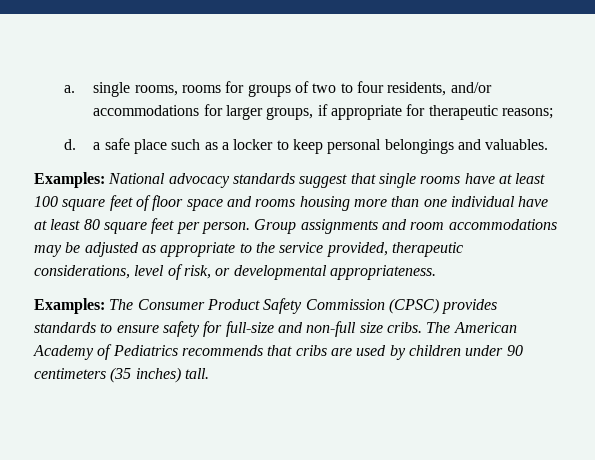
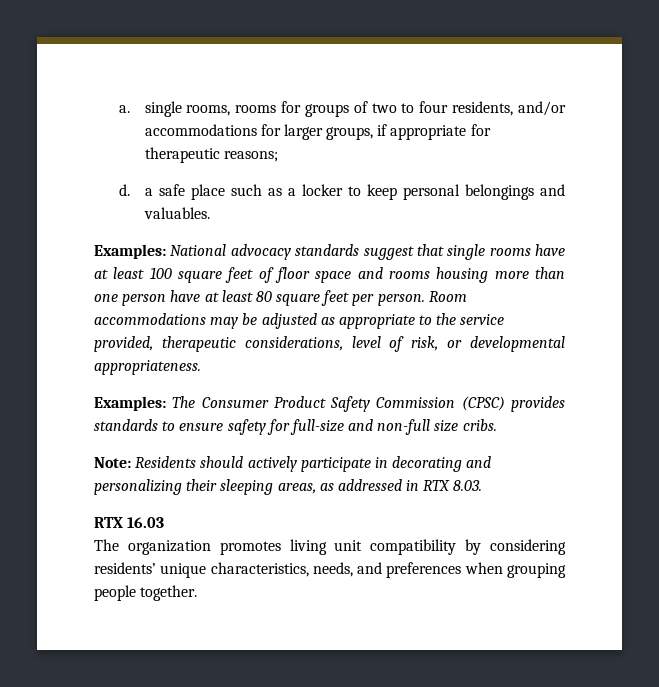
- Examples: National advocacy standards suggest that single rooms have at least 100 square feet of floor space and rooms housing more than one individual have at least 80 square feet per person.
+ Examples: National advocacy standards suggest that single rooms have at least 100 square feet of floor space and rooms housing more than one person have at least 80 square feet per person.
- Group assignments and room accommodations may be adjusted as appropriate to the service provided, therapeutic considerations, level of risk, or developmental appropriateness.
+ Room accommodations may be adjusted as appropriate to the service provided, therapeutic considerations, level of risk, or developmental appropriateness.
- Examples: The Consumer Product Safety Commission (CPSC) provides standards to ensure safety for full-size and non-full size cribs. The American Academy of Pediatrics recommends that cribs are used by children under 90 centimeters (35 inches) tall.
+ Examples: The Consumer Product Safety Commission (CPSC) provides standards to ensure safety for full-size and non-full size cribs.
+ Note: Residents should actively participate in decorating and personalizing their sleeping areas, as addressed in RTX 8.03.
+ RTX 16.03
+ The organization promotes living unit compatibility by considering residents’ unique characteristics, needs, and preferences when grouping people together.

